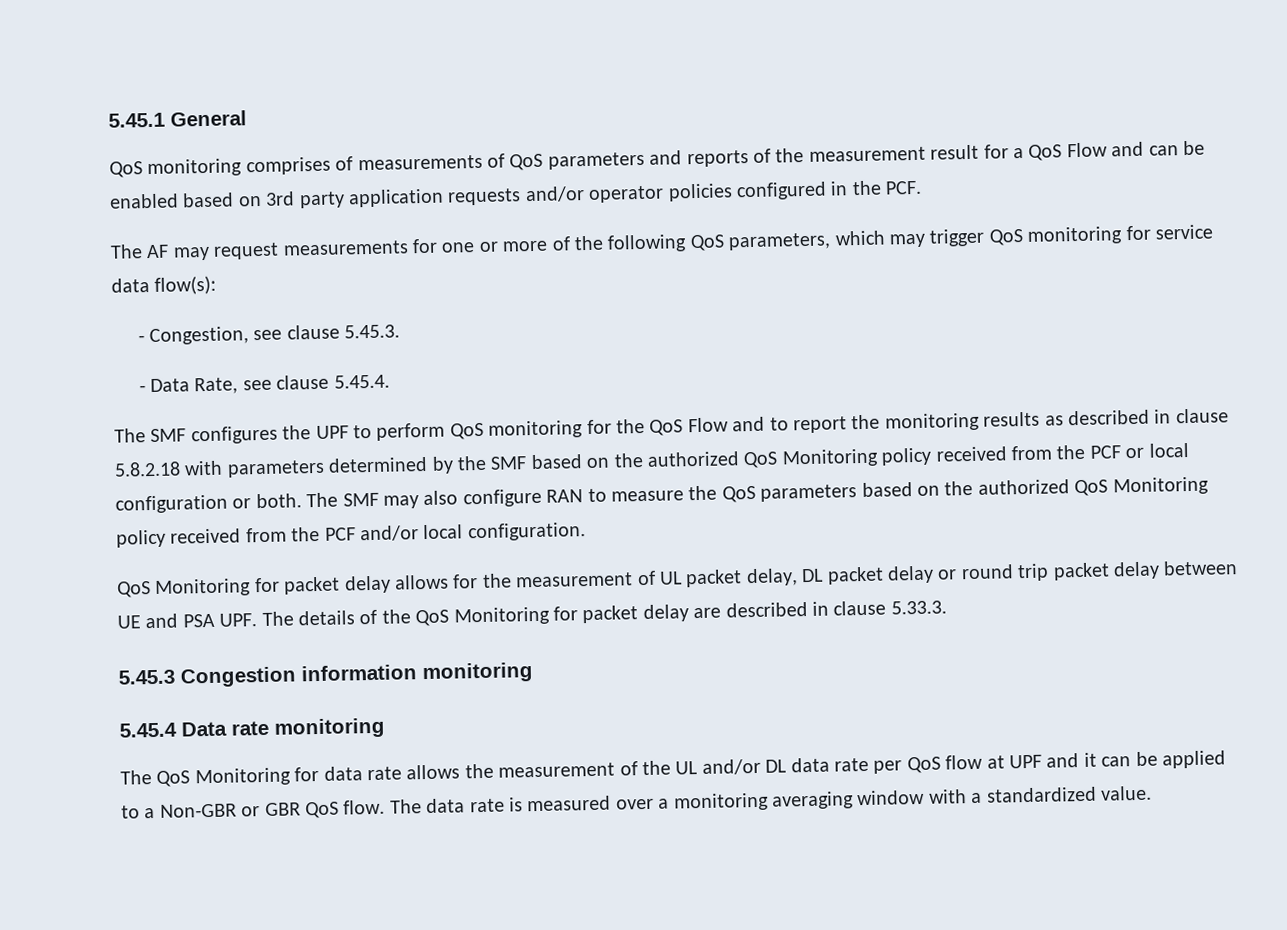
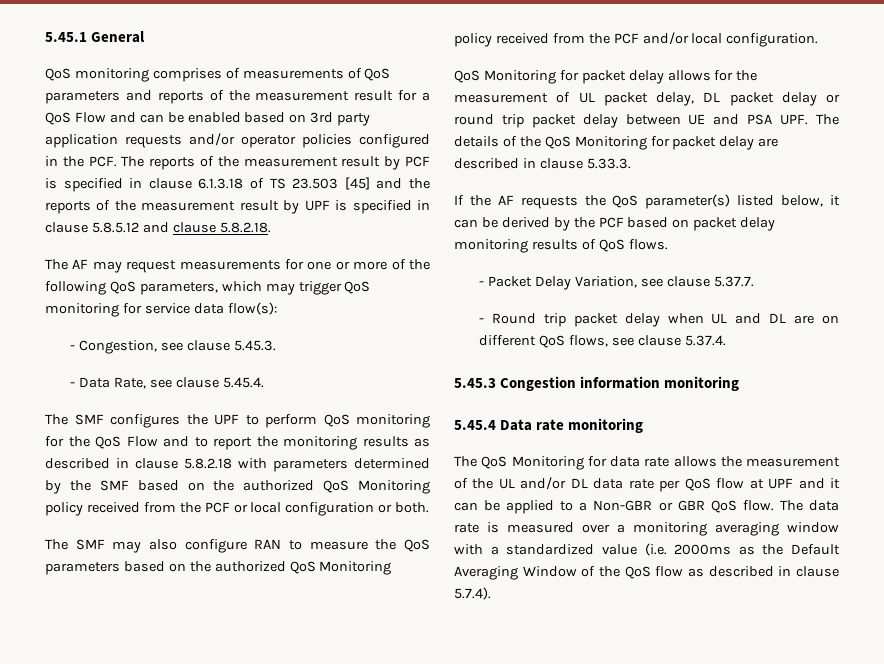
- QoS monitoring comprises of measurements of QoS parameters and reports of the measurement result for a QoS Flow and can be enabled based on 3rd party application requests and/or operator policies configured in the PCF.
+ QoS monitoring comprises of measurements of QoS parameters and reports of the measurement result for a QoS Flow and can be enabled based on 3rd party application requests and/or operator policies configured in the PCF. The reports of the measurement result by PCF is specified in clause 6.1.3.18 of TS 23.503 [45] and the reports of the measurement result by UPF is specified in clause 5.8.5.12 and clause 5.8.2.18.
- The SMF configures the UPF to perform QoS monitoring for the QoS Flow and to report the monitoring results as described in clause 5.8.2.18 with parameters determined by the SMF based on the authorized QoS Monitoring policy received from the PCF or local configuration or both. The SMF may also configure RAN to measure the QoS parameters based on the authorized QoS Monitoring policy received from the PCF and/or local configuration.
+ The SMF configures the UPF to perform QoS monitoring for the QoS Flow and to report the monitoring results as described in clause 5.8.2.18 with parameters determined by the SMF based on the authorized QoS Monitoring policy received from the PCF or local configuration or both.
+ The SMF may also configure RAN to measure the QoS parameters based on the authorized QoS Monitoring policy received from the PCF and/or local configuration.
+ If the AF requests the QoS parameter(s) listed below, it can be derived by the PCF based on packet delay monitoring results of QoS flows.
+ - Packet Delay Variation, see clause 5.37.7.
+ - Round trip packet delay when UL and DL are on different QoS flows, see clause 5.37.4.
- The data rate is measured over a monitoring averaging window with a standardized value.
+ The data rate is measured over a monitoring averaging window with a standardized value (i.e. 2000ms as the Default Averaging Window of the QoS flow as described in clause 5.7.4).

